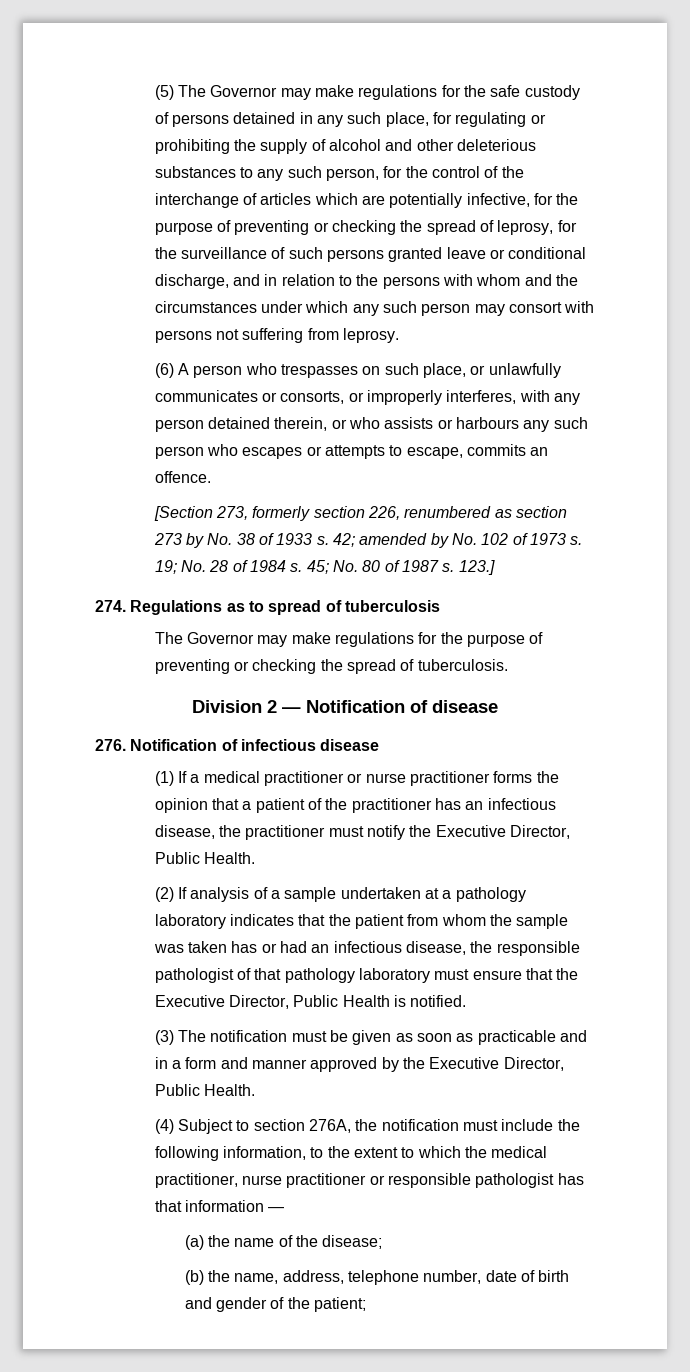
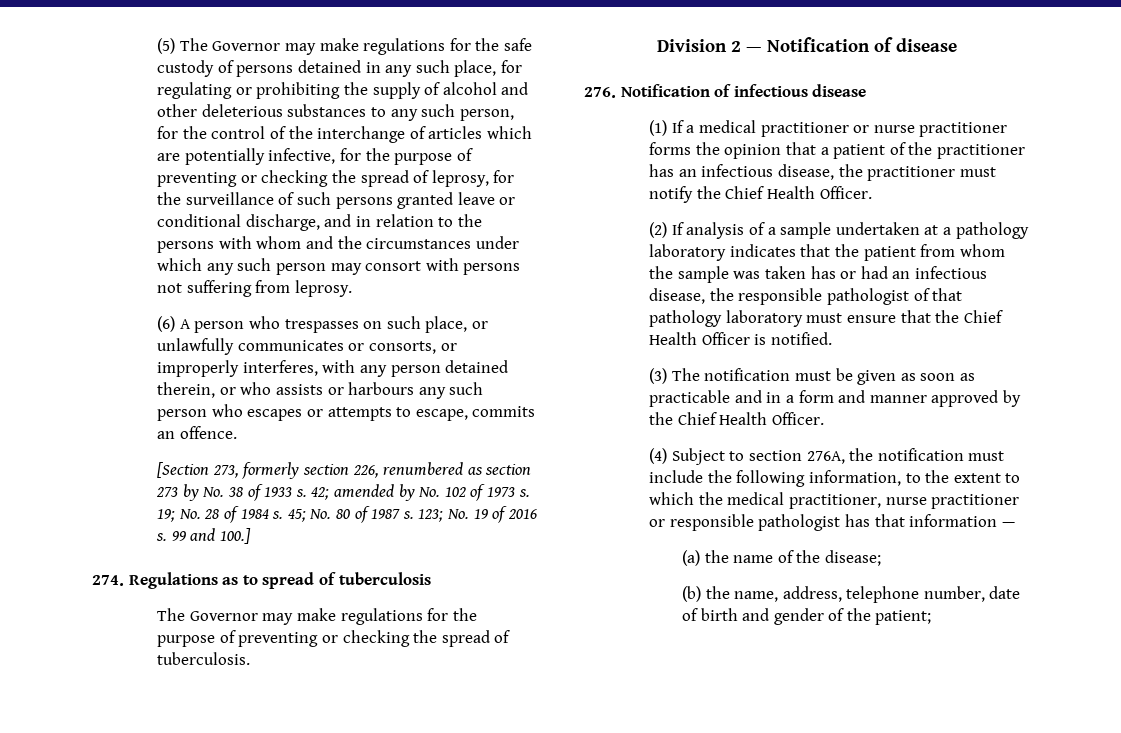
- 123.]
+ 123; No. 19 of 2016 s. 99 and 100.]
- (1) If a medical practitioner or nurse practitioner forms the opinion that a patient of the practitioner has an infectious disease, the practitioner must notify the Executive Director, Public Health.
+ (1) If a medical practitioner or nurse practitioner forms the opinion that a patient of the practitioner has an infectious disease, the practitioner must notify the Chief Health Officer.
- (2) If analysis of a sample undertaken at a pathology laboratory indicates that the patient from whom the sample was taken has or had an infectious disease, the responsible pathologist of that pathology laboratory must ensure that the Executive Director, Public Health is notified.
+ (2) If analysis of a sample undertaken at a pathology laboratory indicates that the patient from whom the sample was taken has or had an infectious disease, the responsible pathologist of that pathology laboratory must ensure that the Chief Health Officer is notified.
- (3) The notification must be given as soon as practicable and in a form and manner approved by the Executive Director, Public Health.
+ (3) The notification must be given as soon as practicable and in a form and manner approved by the Chief Health Officer.

